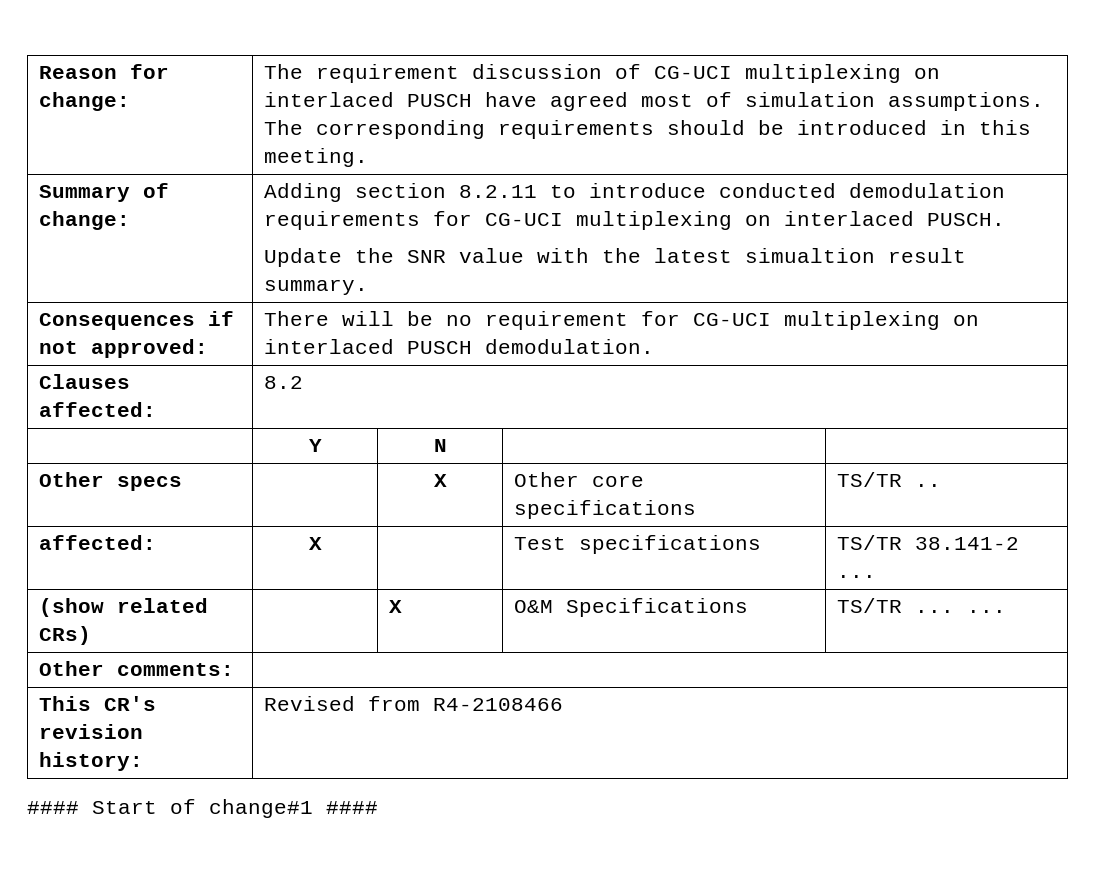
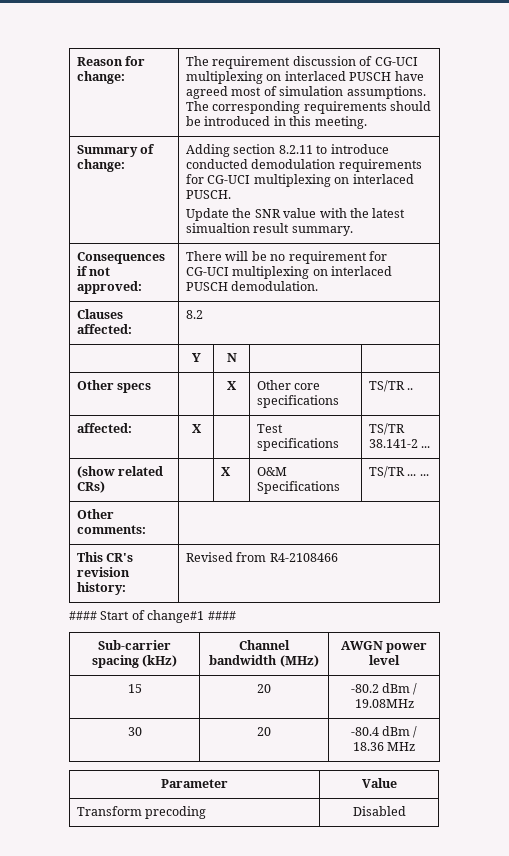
+ Sub-carrier spacing (kHz) | Channel bandwidth (MHz) | AWGN power level
+ 15 | 20 | -80.2 dBm / 19.08MHz
+ 30 | 20 | -80.4 dBm / 18.36 MHz
+ Parameter | Value
+ Transform precoding | Disabled

